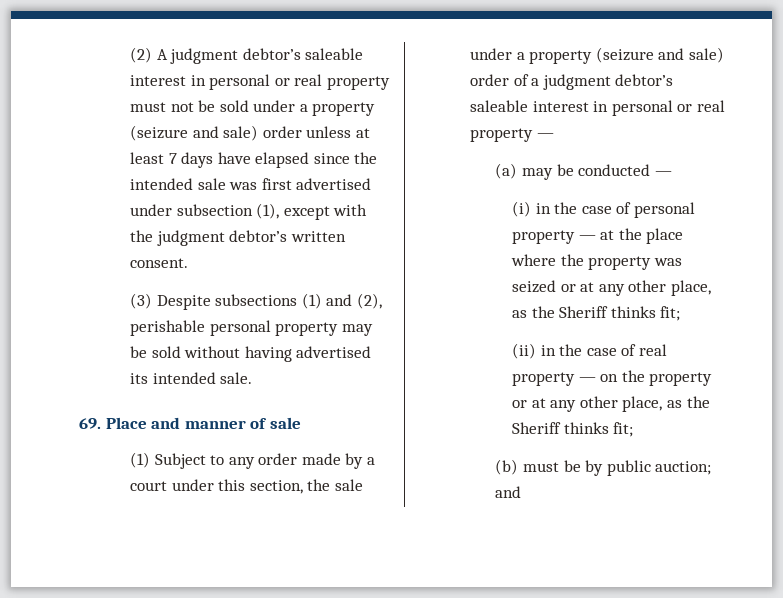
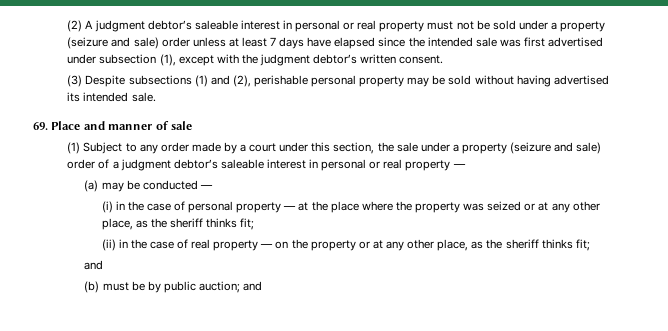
- (i) in the case of personal property — at the place where the property was seized or at any other place, as the Sheriff thinks fit;
+ (i) in the case of personal property — at the place where the property was seized or at any other place, as the sheriff thinks fit;
- (ii) in the case of real property — on the property or at any other place, as the Sheriff thinks fit;
+ (ii) in the case of real property — on the property or at any other place, as the sheriff thinks fit;
+ and

